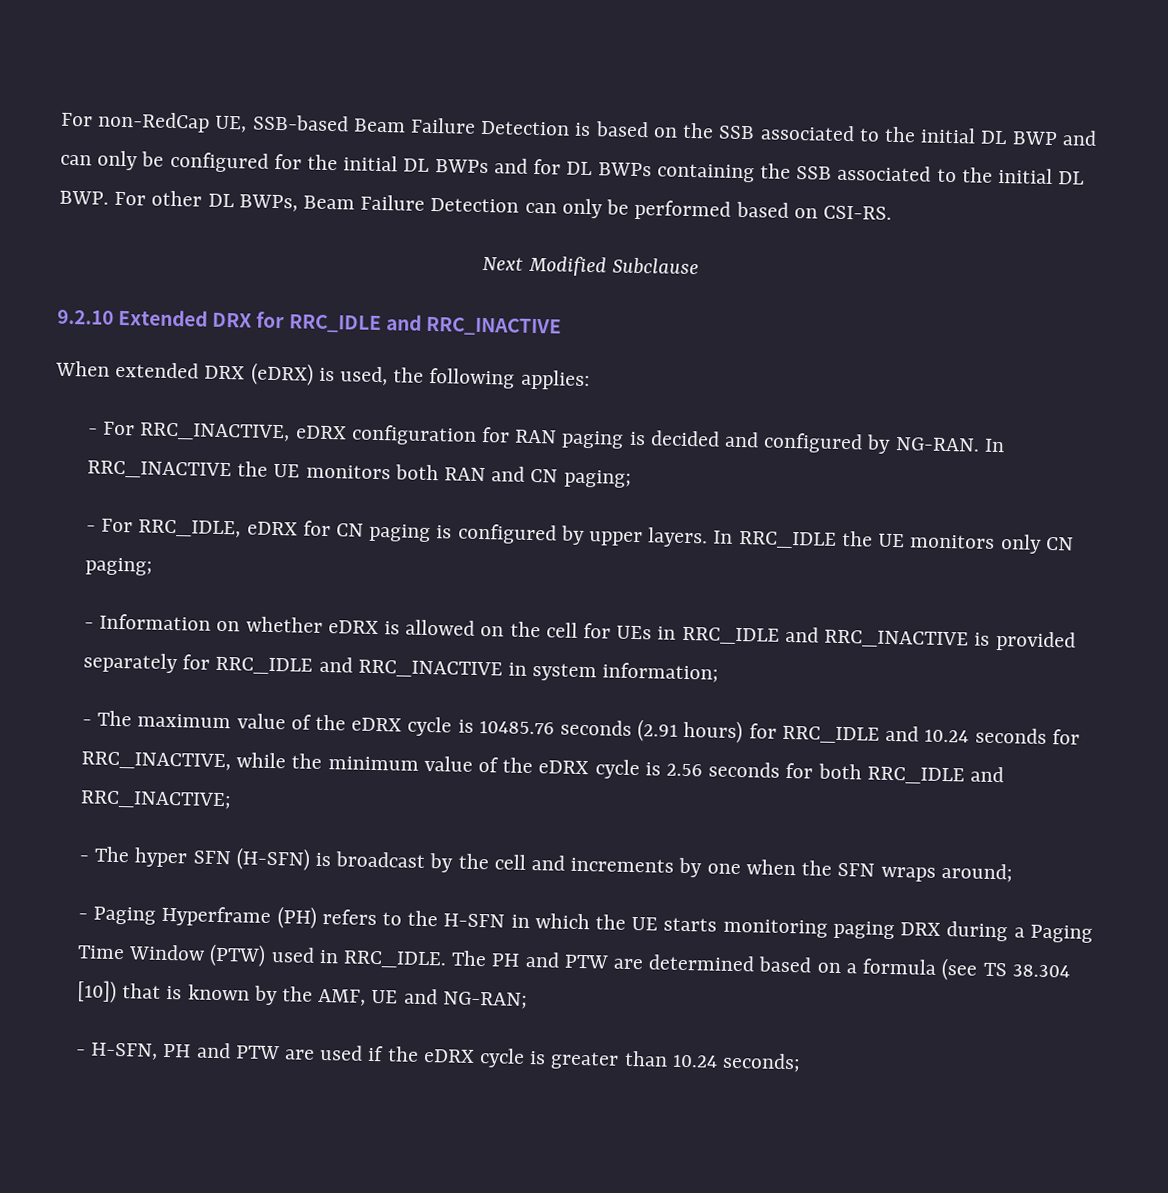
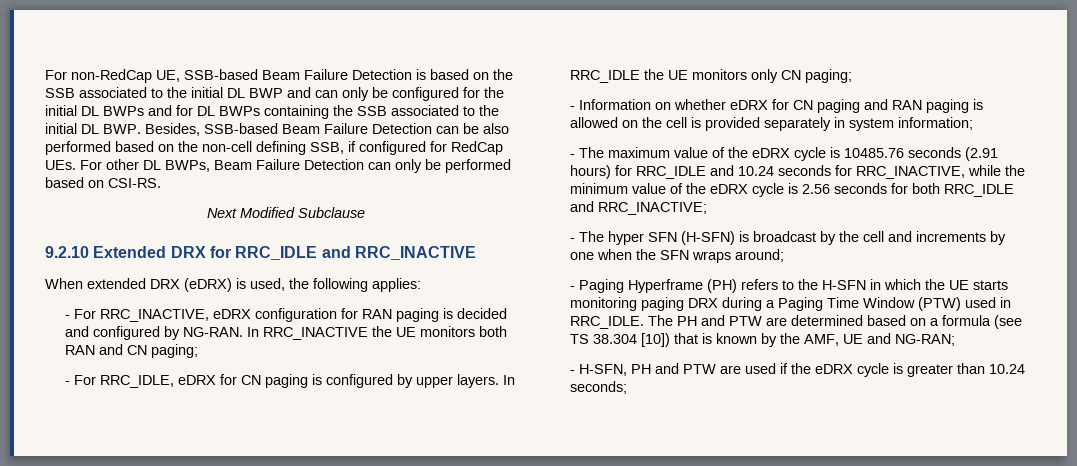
- For non-RedCap UE, SSB-based Beam Failure Detection is based on the SSB associated to the initial DL BWP and can only be configured for the initial DL BWPs and for DL BWPs containing the SSB associated to the initial DL BWP. For other DL BWPs, Beam Failure Detection can only be performed based on CSI-RS.
+ For non-RedCap UE, SSB-based Beam Failure Detection is based on the SSB associated to the initial DL BWP and can only be configured for the initial DL BWPs and for DL BWPs containing the SSB associated to the initial DL BWP. Besides, SSB-based Beam Failure Detection can be also performed based on the non-cell defining SSB, if configured for RedCap UEs. For other DL BWPs, Beam Failure Detection can only be performed based on CSI-RS.
- - Information on whether eDRX is allowed on the cell for UEs in RRC_IDLE and RRC_INACTIVE is provided separately for RRC_IDLE and RRC_INACTIVE in system information;
+ - Information on whether eDRX for CN paging and RAN paging is allowed on the cell is provided separately in system information;

